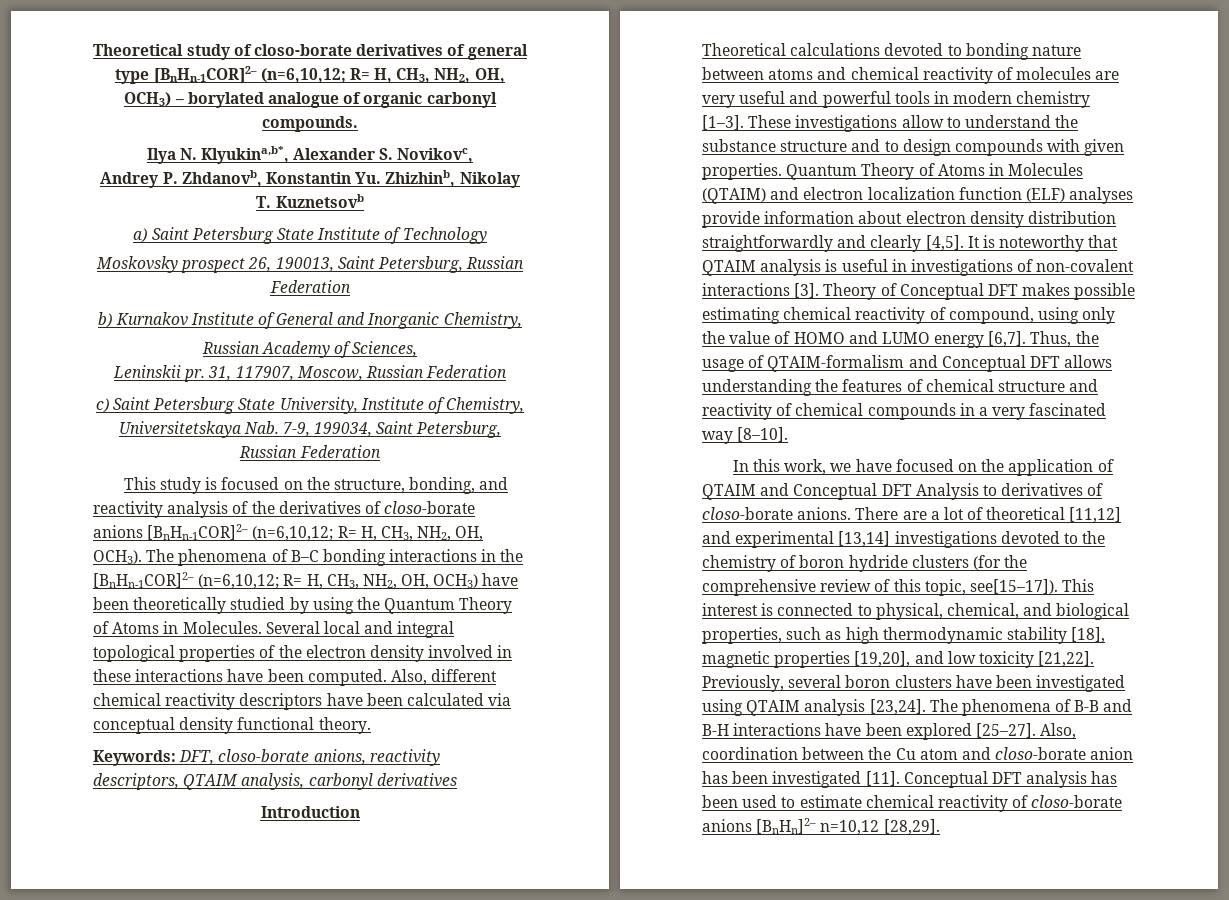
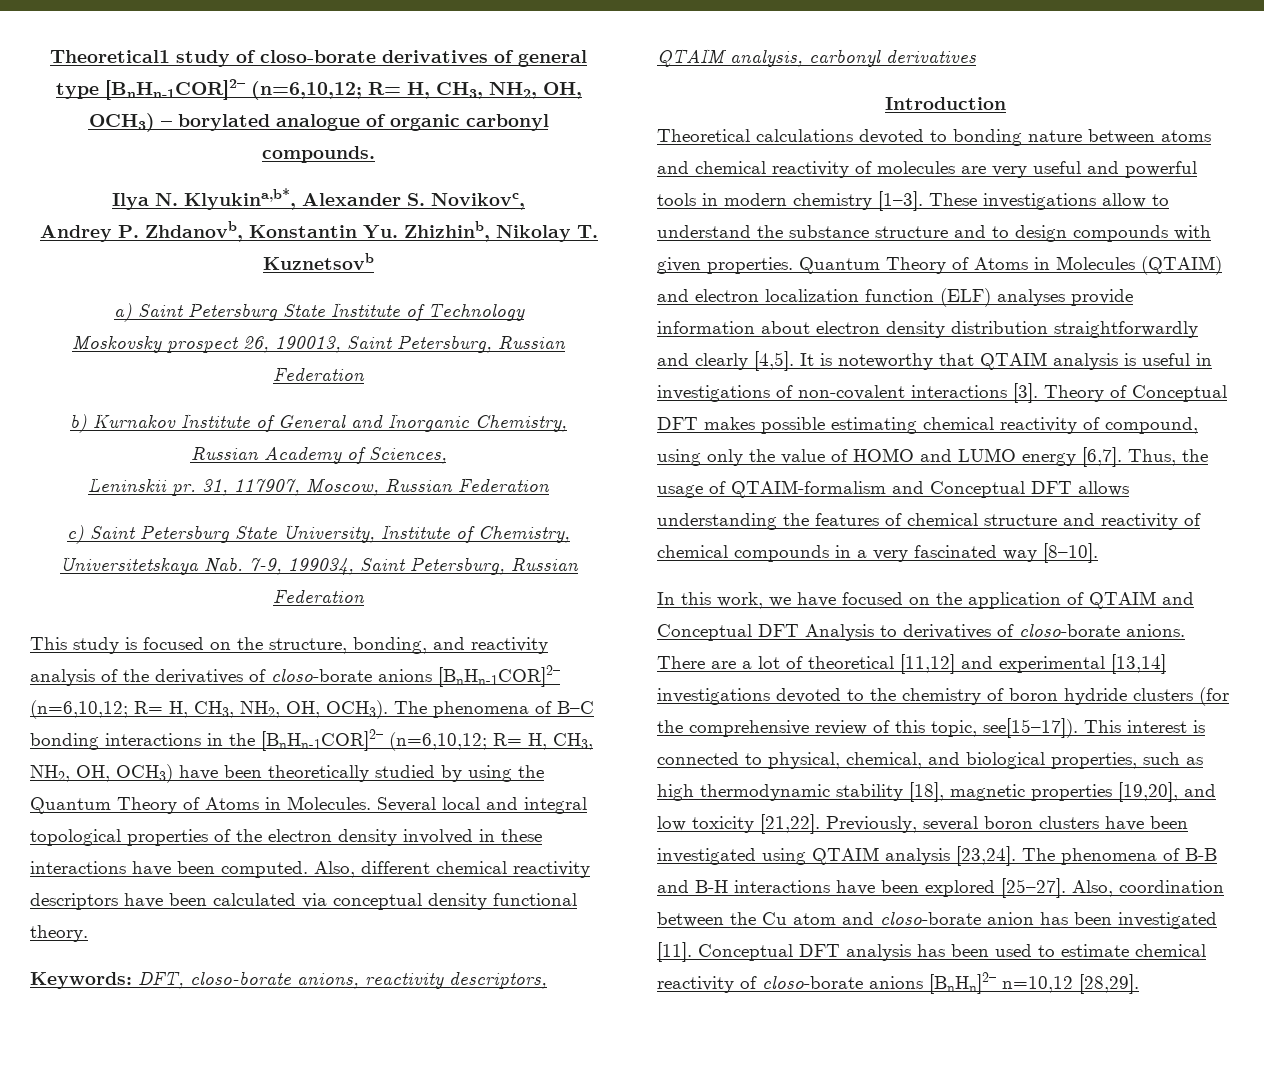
- Theoretical study of closo-borate derivatives of general type [BnHn-1COR]2– (n=6,10,12; R= H, CH3, NH2, OH, OCH3) – borylated analogue of organic carbonyl compounds.
+ Theoretical1 study of closo-borate derivatives of general type [BnHn-1COR]2– (n=6,10,12; R= H, CH3, NH2, OH, OCH3) – borylated analogue of organic carbonyl compounds.

